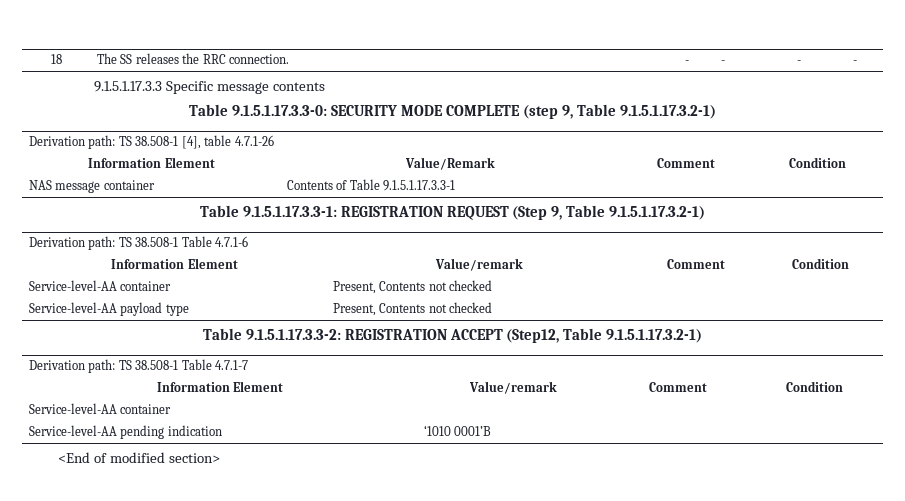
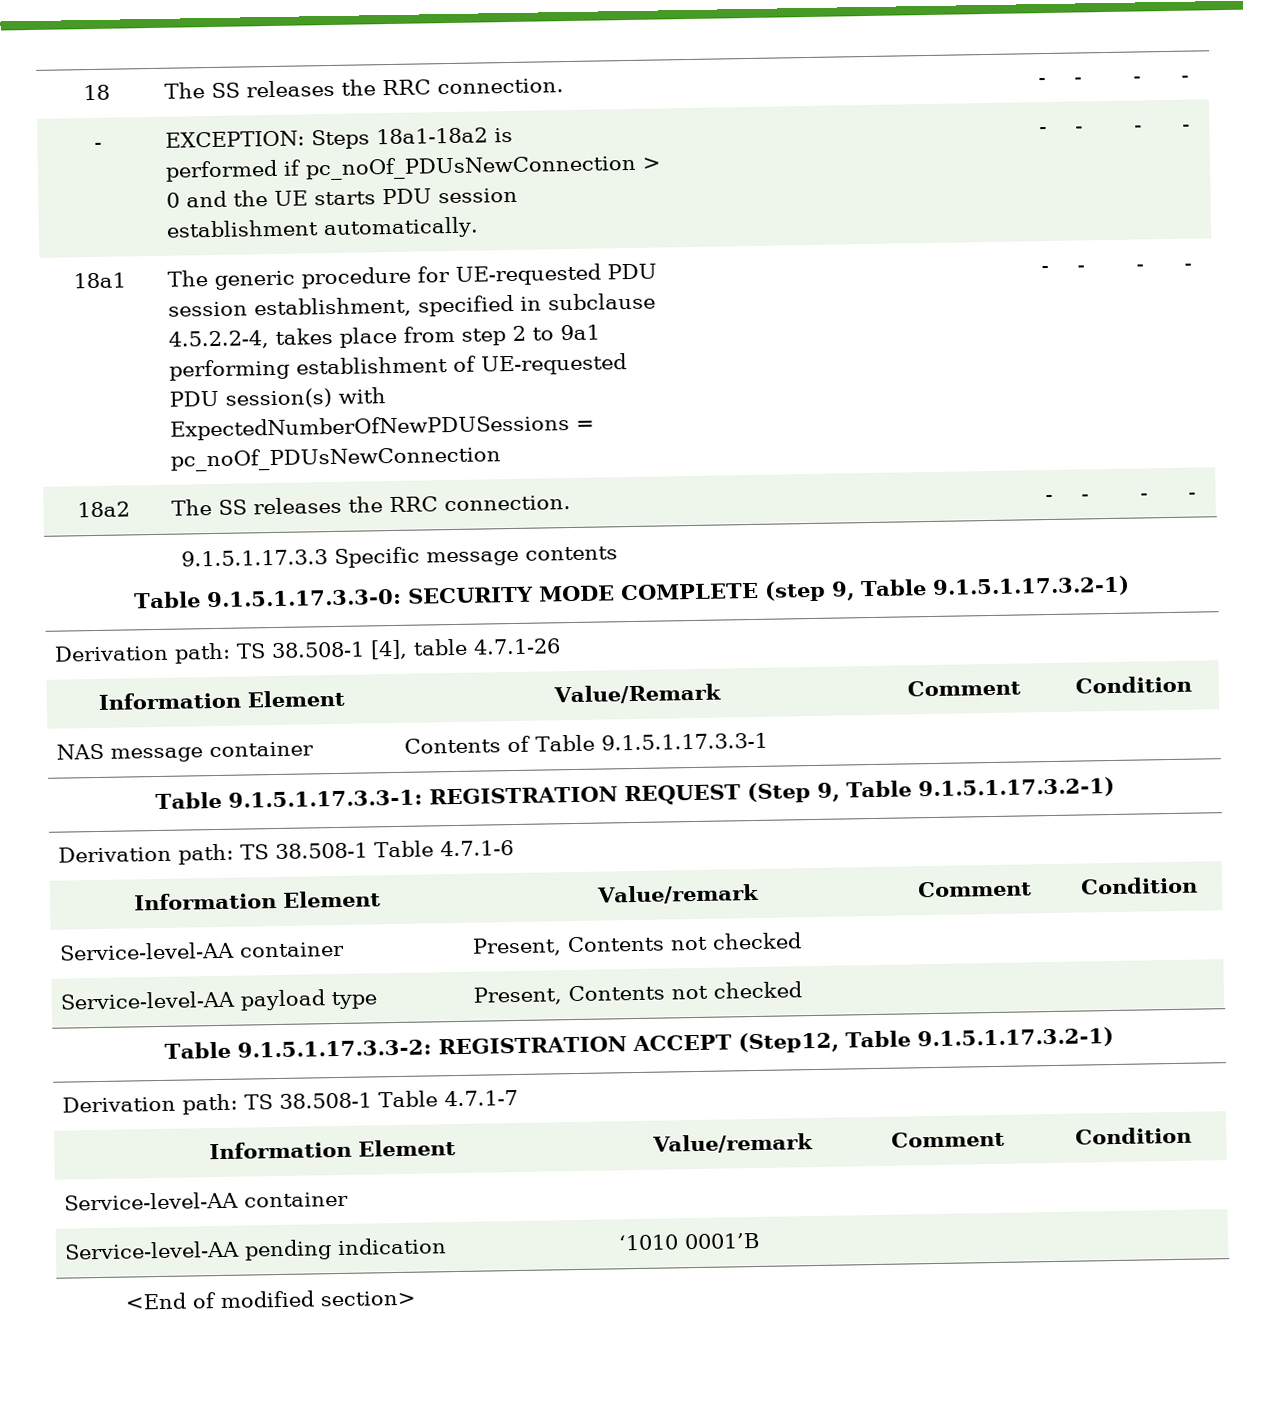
+ - | EXCEPTION: Steps 18a1-18a2 is
+ performed if pc_noOf_PDUsNewConnection >
+ 0 and the UE starts PDU session
+ establishment automatically. | - | - | - | -
+ 18a1 | The generic procedure for UE-requested PDU
+ session establishment, specified in subclause
+ 4.5.2.2-4, takes place from step 2 to 9a1
+ performing establishment of UE-requested
+ PDU session(s) with
+ ExpectedNumberOfNewPDUSessions =
+ pc_noOf_PDUsNewConnection | - | - | - | -
+ 18a2 | The SS releases the RRC connection. | - | - | - | -

